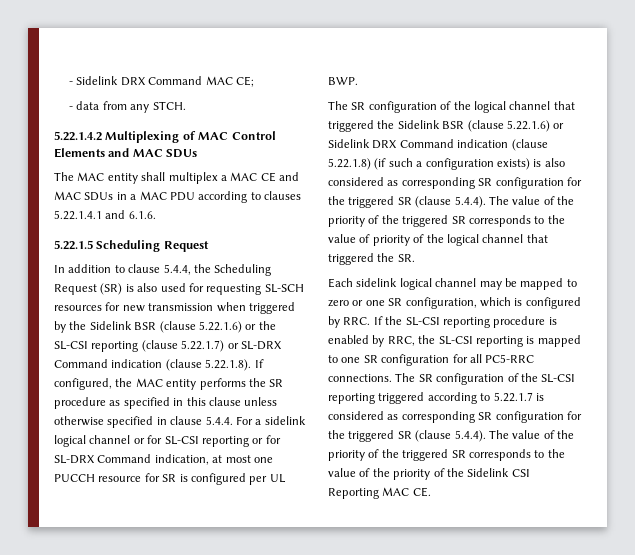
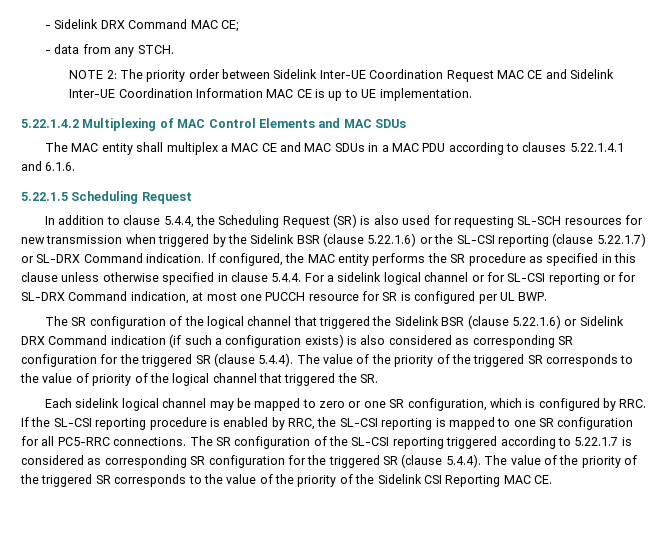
+ NOTE 2: The priority order between Sidelink Inter-UE Coordination Request MAC CE and Sidelink Inter-UE Coordination Information MAC CE is up to UE implementation.
- In addition to clause 5.4.4, the Scheduling Request (SR) is also used for requesting SL-SCH resources for new transmission when triggered by the Sidelink BSR (clause 5.22.1.6) or the SL-CSI reporting (clause 5.22.1.7) or SL-DRX Command indication (clause 5.22.1.8). If configured, the MAC entity performs the SR procedure as specified in this clause unless otherwise specified in clause 5.4.4. For a sidelink logical channel or for SL-CSI reporting or for SL-DRX Command indication, at most one PUCCH resource for SR is configured per UL BWP.
+ In addition to clause 5.4.4, the Scheduling Request (SR) is also used for requesting SL-SCH resources for new transmission when triggered by the Sidelink BSR (clause 5.22.1.6) or the SL-CSI reporting (clause 5.22.1.7) or SL-DRX Command indication. If configured, the MAC entity performs the SR procedure as specified in this clause unless otherwise specified in clause 5.4.4. For a sidelink logical channel or for SL-CSI reporting or for SL-DRX Command indication, at most one PUCCH resource for SR is configured per UL BWP.
- The SR configuration of the logical channel that triggered the Sidelink BSR (clause 5.22.1.6) or Sidelink DRX Command indication (clause 5.22.1.8) (if such a configuration exists) is also considered as corresponding SR configuration for the triggered SR (clause 5.4.4). The value of the priority of the triggered SR corresponds to the value of priority of the logical channel that triggered the SR.
+ The SR configuration of the logical channel that triggered the Sidelink BSR (clause 5.22.1.6) or Sidelink DRX Command indication (if such a configuration exists) is also considered as corresponding SR configuration for the triggered SR (clause 5.4.4). The value of the priority of the triggered SR corresponds to the value of priority of the logical channel that triggered the SR.

